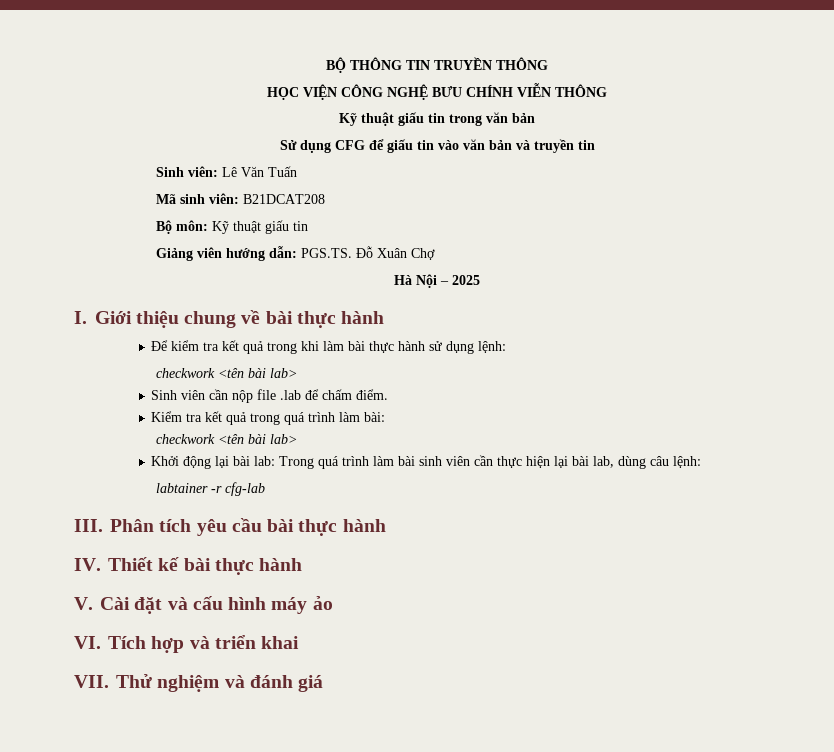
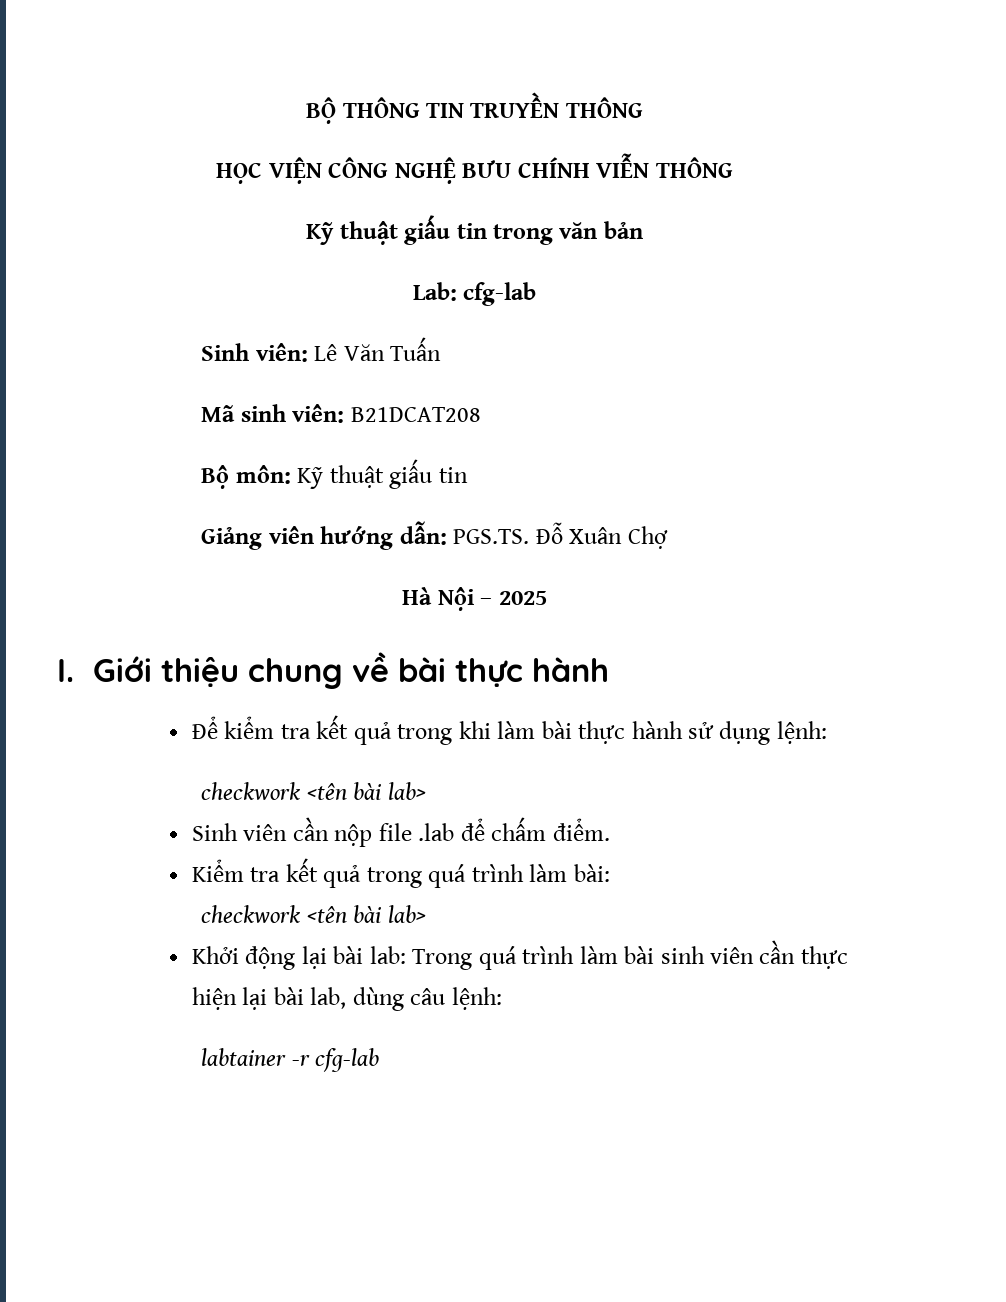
- Sử dụng CFG để giấu tin vào văn bản và truyền tin
+ Lab: cfg-lab
- III. Phân tích yêu cầu bài thực hành
- IV. Thiết kế bài thực hành
- V. Cài đặt và cấu hình máy ảo
- VI. Tích hợp và triển khai
- VII. Thử nghiệm và đánh giá

